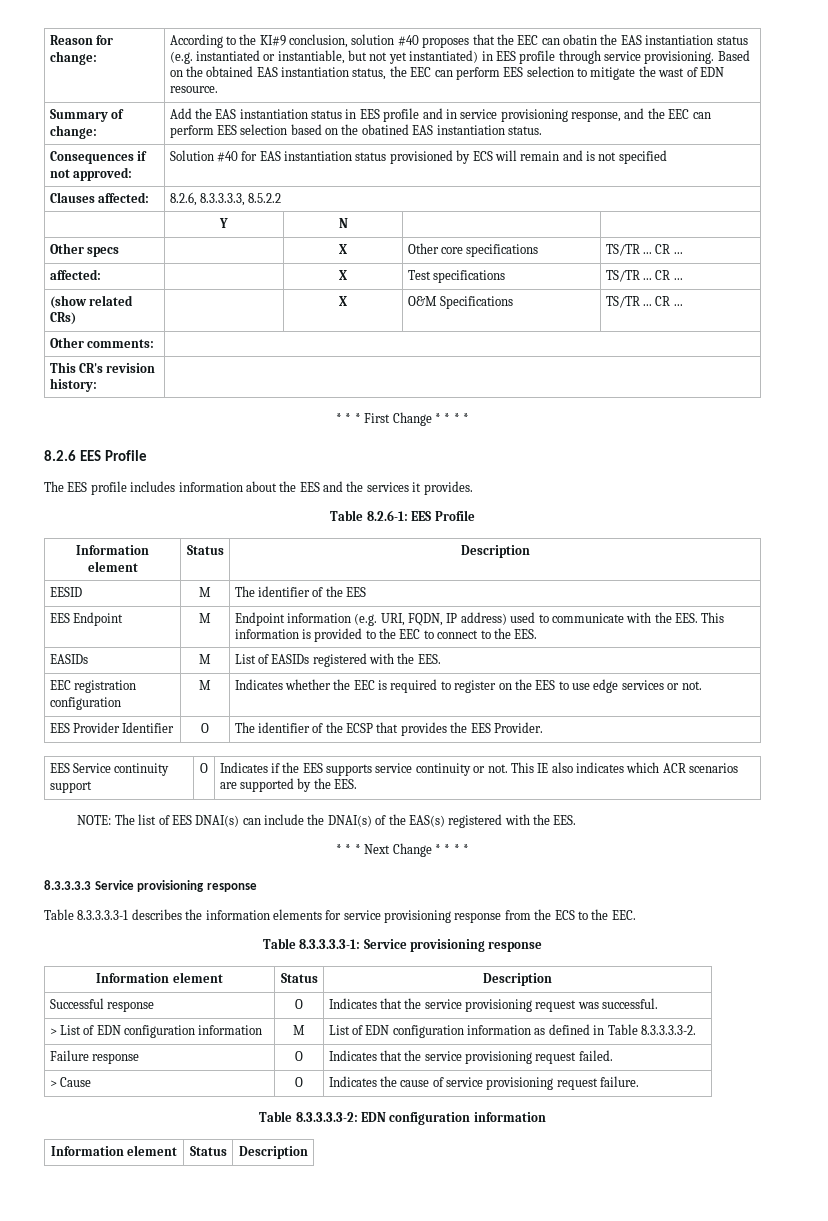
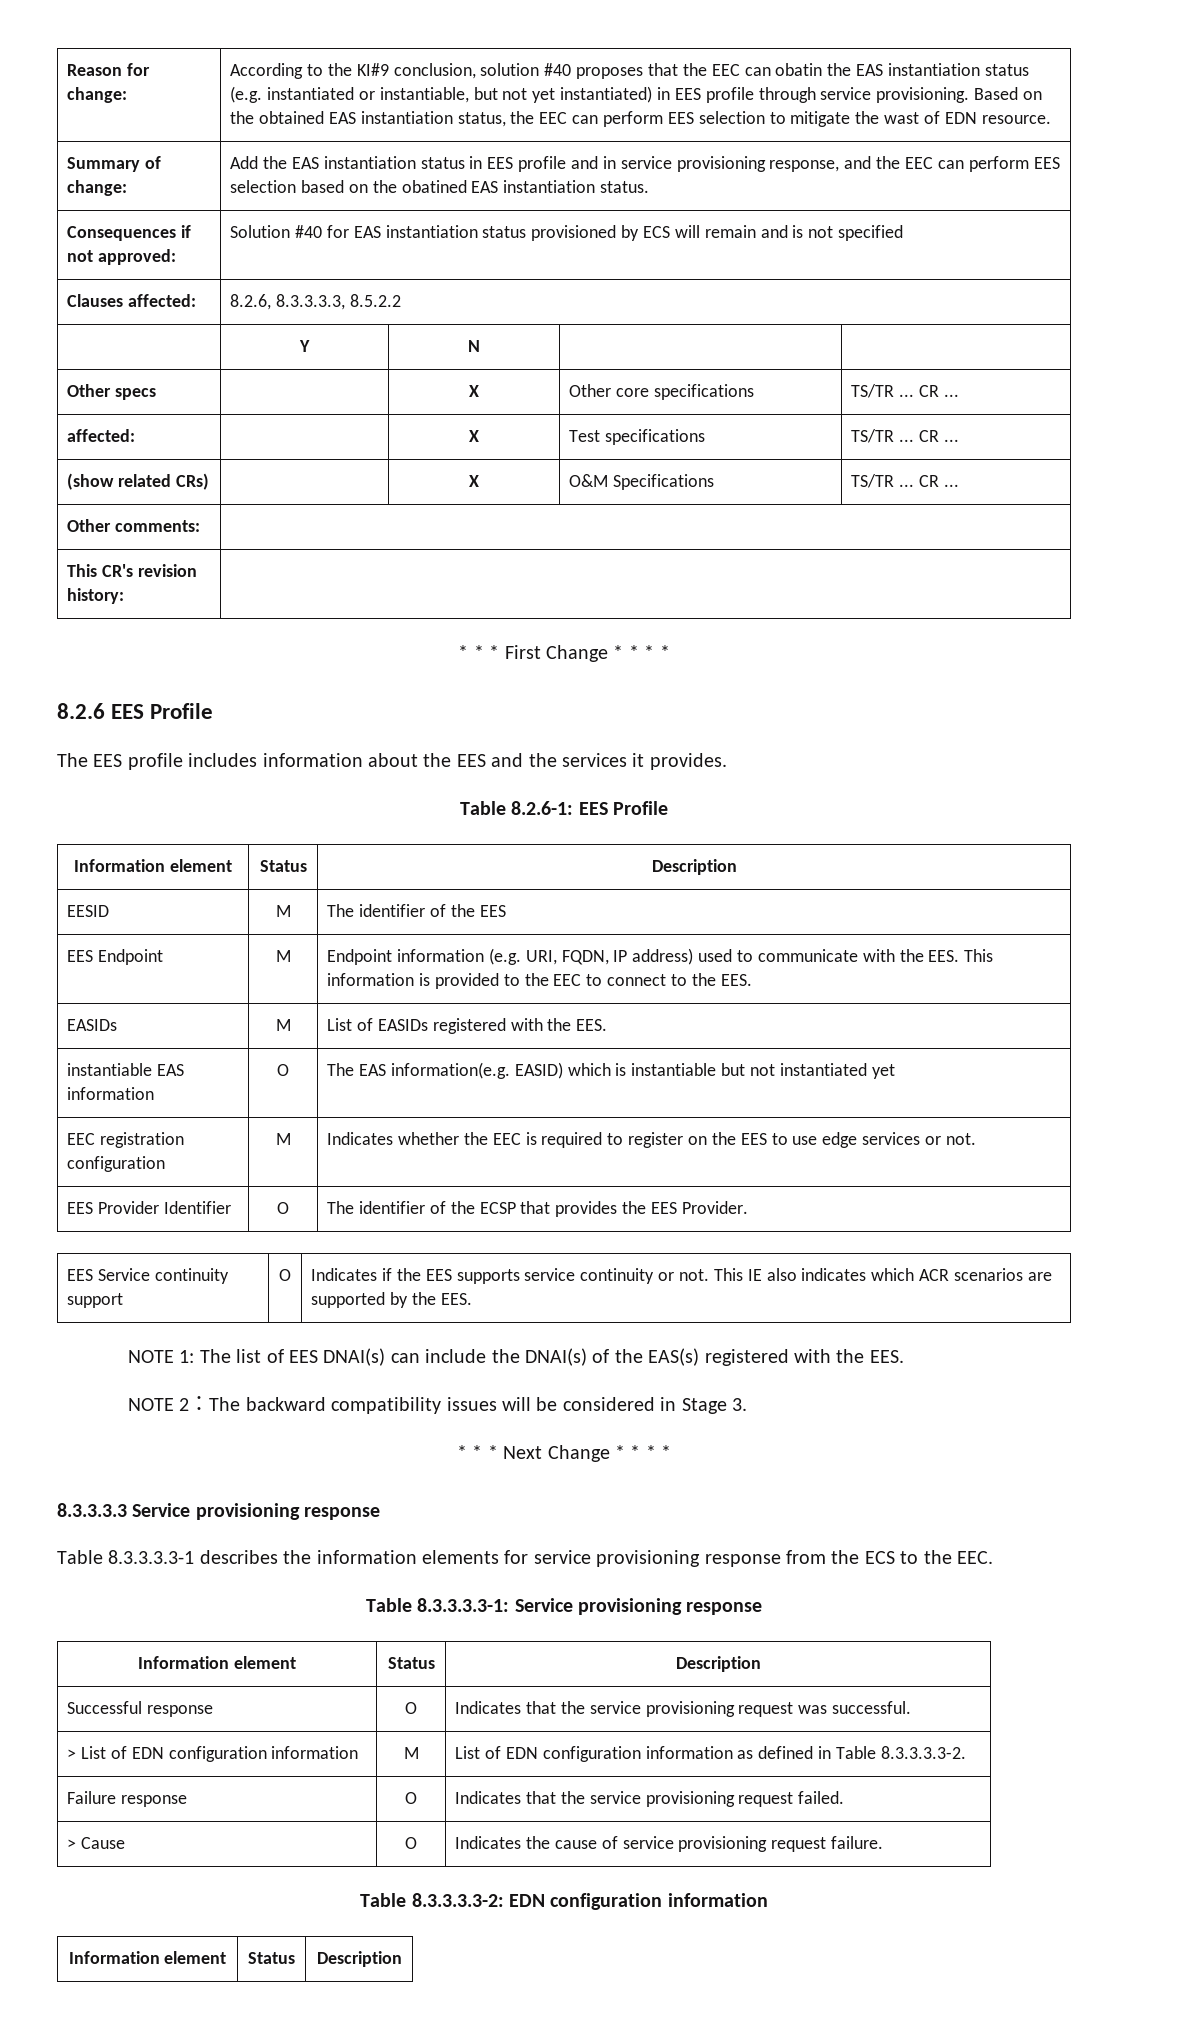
+ instantiable EAS information | O | The EAS information(e.g. EASID) which is instantiable but not instantiated yet
- NOTE: The list of EES DNAI(s) can include the DNAI(s) of the EAS(s) registered with the EES.
+ NOTE 1: The list of EES DNAI(s) can include the DNAI(s) of the EAS(s) registered with the EES.
+ NOTE 2：The backward compatibility issues will be considered in Stage 3.

